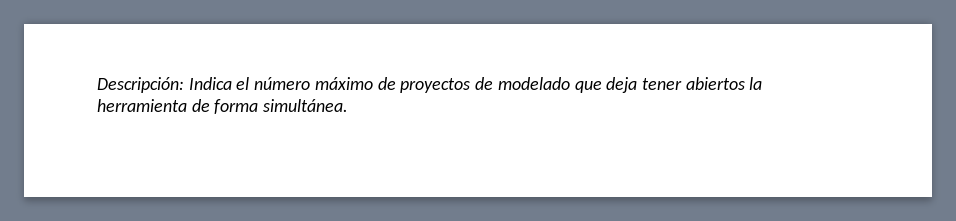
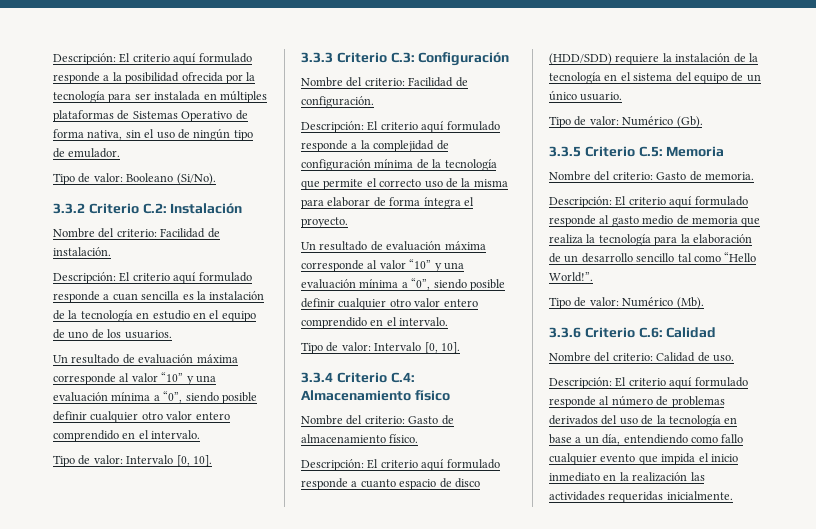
- Descripción: Indica el número máximo de proyectos de modelado que deja tener abiertos la herramienta de forma simultánea.
+ Descripción: El criterio aquí formulado responde a la posibilidad ofrecida por la tecnología para ser instalada en múltiples plataformas de Sistemas Operativo de forma nativa, sin el uso de ningún tipo de emulador.
+ Tipo de valor: Booleano (Si/No).
+ 3.3.2 Criterio C.2: Instalación
+ Nombre del criterio: Facilidad de instalación.
+ Descripción: El criterio aquí formulado responde a cuan sencilla es la instalación de la tecnología en estudio en el equipo de uno de los usuarios.
+ Un resultado de evaluación máxima corresponde al valor “10” y una evaluación mínima a “0”, siendo posible definir cualquier otro valor entero comprendido en el intervalo.
+ Tipo de valor: Intervalo [0, 10].
+ 3.3.3 Criterio C.3: Configuración
+ Nombre del criterio: Facilidad de configuración.
+ Descripción: El criterio aquí formulado responde a la complejidad de configuración mínima de la tecnología que permite el correcto uso de la misma para elaborar de forma íntegra el proyecto.
+ Un resultado de evaluación máxima corresponde al valor “10” y una evaluación mínima a “0”, siendo posible definir cualquier otro valor entero comprendido en el intervalo.
+ Tipo de valor: Intervalo [0, 10].
+ 3.3.4 Criterio C.4: Almacenamiento físico
+ Nombre del criterio: Gasto de almacenamiento físico.
+ Descripción: El criterio aquí formulado responde a cuanto espacio de disco (HDD/SDD) requiere la instalación de la tecnología en el sistema del equipo de un único usuario.
+ Tipo de valor: Numérico (Gb).
+ 3.3.5 Criterio C.5: Memoria
+ Nombre del criterio: Gasto de memoria.
+ Descripción: El criterio aquí formulado responde al gasto medio de memoria que realiza la tecnología para la elaboración de un desarrollo sencillo tal como “Hello World!”.
+ Tipo de valor: Numérico (Mb).
+ 3.3.6 Criterio C.6: Calidad
+ Nombre del criterio: Calidad de uso.
+ Descripción: El criterio aquí formulado responde al número de problemas derivados del uso de la tecnología en base a un día, entendiendo como fallo cualquier evento que impida el inicio inmediato en la realización las actividades requeridas inicialmente.

